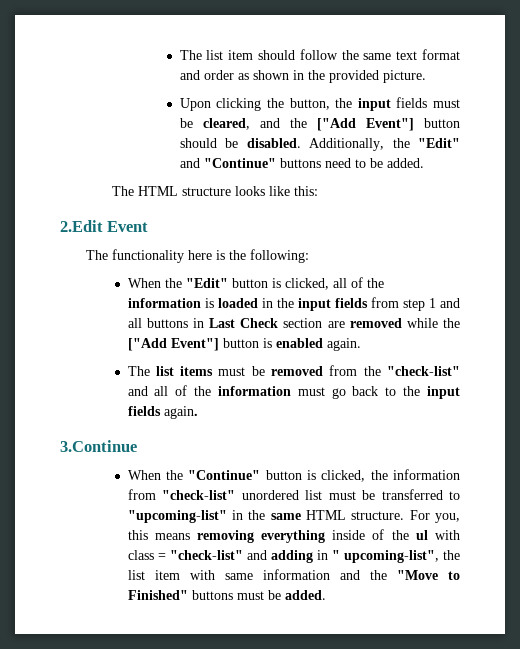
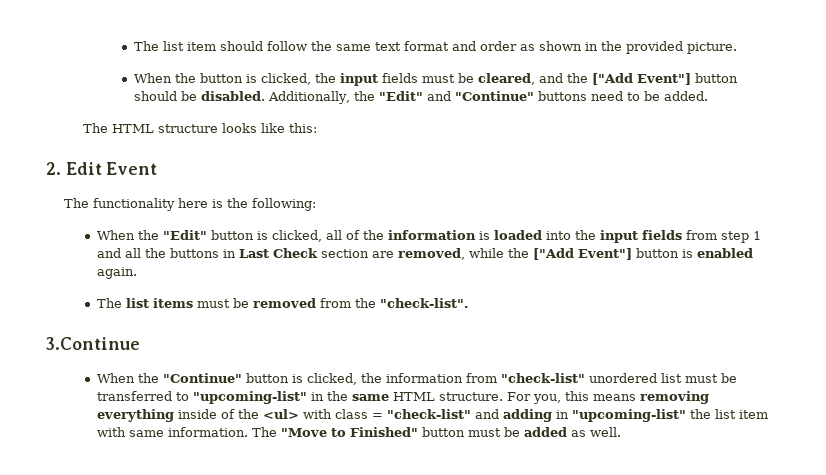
- Upon clicking the button, the input fields must be cleared, and the ["Add Event"] button should be disabled.
+ When the button is clicked, the input fields must be cleared, and the ["Add Event"] button should be disabled.
- 2.Edit Event
+ 2. Edit Event
- When the "Edit" button is clicked, all of the information is loaded in the input fields from step 1 and all buttons in Last Check section are removed while the ["Add Event"] button is enabled again.
+ When the "Edit" button is clicked, all of the information is loaded into the input fields from step 1 and all the buttons in Last Check section are removed, while the ["Add Event"] button is enabled again.
- The list items must be removed from the "check-list" and all of the information must go back to the input fields again.
+ The list items must be removed from the "check-list".
- For you, this means removing everything inside of the ul with class = "check-list" and adding in " upcoming-list", the list item with same information and the "Move to Finished" buttons must be added.
+ For you, this means removing everything inside of the <ul> with class = "check-list" and adding in "upcoming-list" the list item with same information. The "Move to Finished" button must be added as well.

